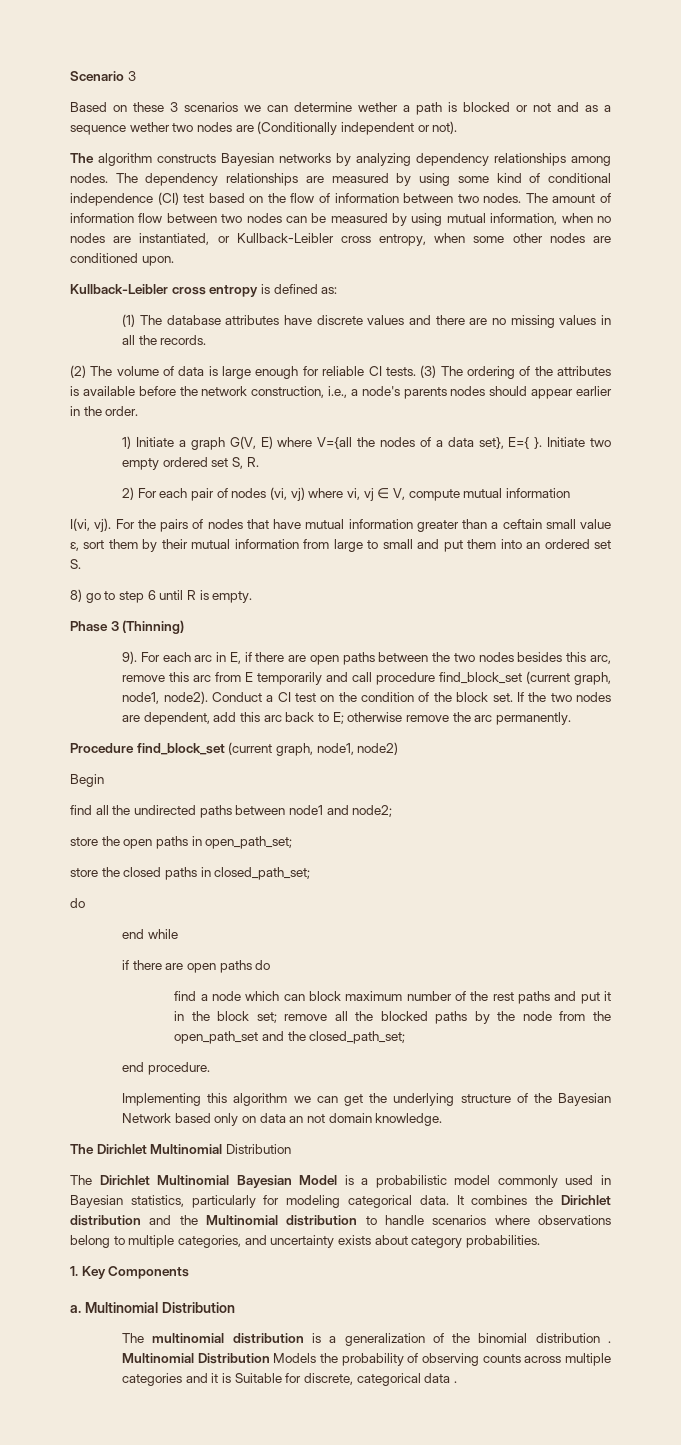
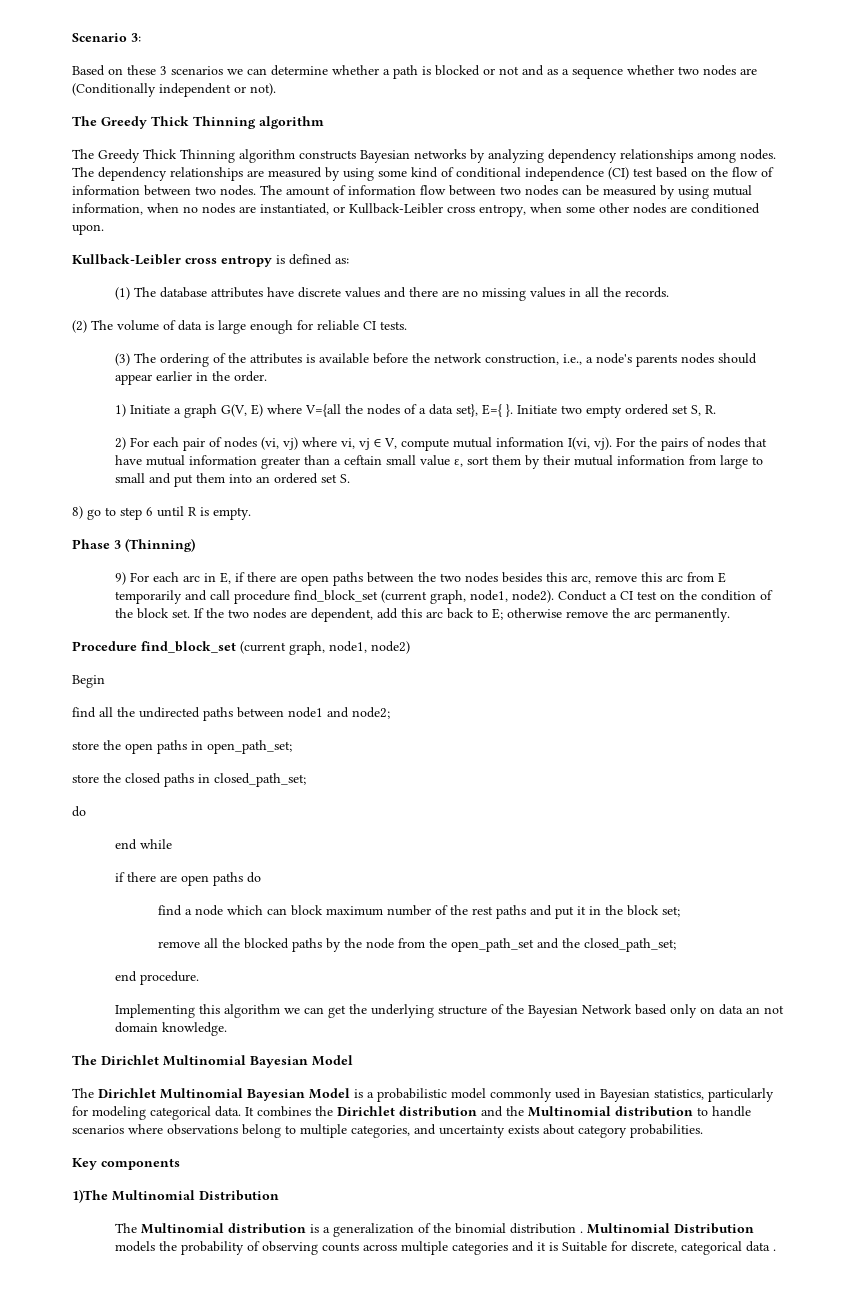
- Scenario 3
+ Scenario 3:
- Based on these 3 scenarios we can determine wether a path is blocked or not and as a sequence wether two nodes are (Conditionally independent or not).
- The algorithm constructs Bayesian networks by analyzing dependency relationships among nodes.
+ Based on these 3 scenarios we can determine whether a path is blocked or not and as a sequence whether two nodes are (Conditionally independent or not).
+ The Greedy Thick Thinning algorithm
+ The Greedy Thick Thinning algorithm constructs Bayesian networks by analyzing dependency relationships among nodes.
- (2) The volume of data is large enough for reliable CI tests. (3) The ordering of the attributes is available before the network construction, i.e., a node's parents nodes should appear earlier in the order.
+ (2) The volume of data is large enough for reliable CI tests.
+ (3) The ordering of the attributes is available before the network construction, i.e., a node's parents nodes should appear earlier in the order.
- 2) For each pair of nodes (vi, vj) where vi, vj ∈ V, compute mutual information
- I(vi, vj).
+ 2) For each pair of nodes (vi, vj) where vi, vj ∈ V, compute mutual information I(vi, vj).
- 9). For each arc in E, if there are open paths between the two nodes besides this arc, remove this arc from E temporarily and call procedure find_block_set (current graph, node1, node2).
+ 9) For each arc in E, if there are open paths between the two nodes besides this arc, remove this arc from E temporarily and call procedure find_block_set (current graph, node1, node2).
- find a node which can block maximum number of the rest paths and put it in the block set; remove all the blocked paths by the node from the open_path_set and the closed_path_set;
+ find a node which can block maximum number of the rest paths and put it in the block set;
+ remove all the blocked paths by the node from the open_path_set and the closed_path_set;
  Implementing this algorithm we can get the underlying structure of the Bayesian Network based only on data an not domain knowledge.
- The Dirichlet Multinomial Distribution
+ The Dirichlet Multinomial Bayesian Model
- 1. Key Components
- a. Multinomial Distribution
- The multinomial distribution is a generalization of the binomial distribution .
+ Key components
+ 1)The Multinomial Distribution
+ The Multinomial distribution is a generalization of the binomial distribution .
- Multinomial Distribution Models the probability of observing counts across multiple categories and it is Suitable for discrete, categorical data .
+ Multinomial Distribution models the probability of observing counts across multiple categories and it is Suitable for discrete, categorical data .

